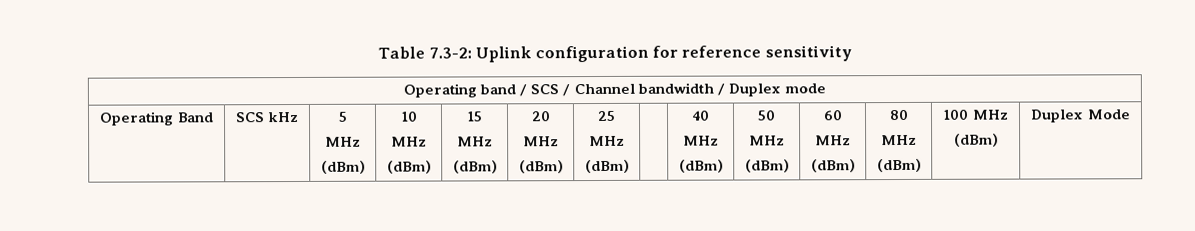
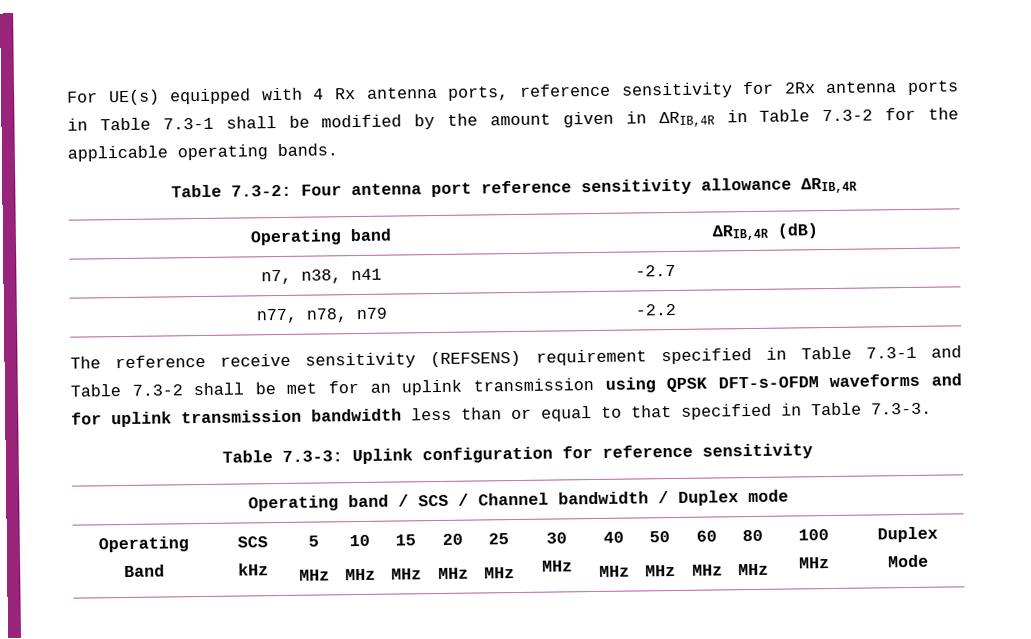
- Table 7.3-2: Uplink configuration for reference sensitivity
+ For UE(s) equipped with 4 Rx antenna ports, reference sensitivity for 2Rx antenna ports in Table 7.3-1 shall be modified by the amount given in ΔRIB,4R in Table 7.3-2 for the applicable operating bands.
+ Table 7.3-2: Four antenna port reference sensitivity allowance ΔRIB,4R
+ Operating band | ΔRIB,4R (dB)
+ n7, n38, n41 | -2.7
+ n77, n78, n79 | -2.2
+ The reference receive sensitivity (REFSENS) requirement specified in Table 7.3-1 and Table 7.3-2 shall be met for an uplink transmission using QPSK DFT-s-OFDM waveforms and for uplink transmission bandwidth less than or equal to that specified in Table 7.3-3.
+ Table 7.3-3: Uplink configuration for reference sensitivity
  Operating Band | SCS kHz | 5
- MHz
- (dBm) | 10
- MHz
- (dBm) | 15
- MHz
- (dBm) | 20
- MHz
- (dBm) | 25
- MHz
- (dBm) | | 40
- MHz
- (dBm) | 50
- MHz
- (dBm) | 60
- MHz
- (dBm) | 80
- MHz
- (dBm) | 100 MHz
- (dBm) | Duplex Mode
+ MHz | 10
+ MHz | 15
+ MHz | 20
+ MHz | 25
+ MHz | 30 MHz | 40
+ MHz | 50
+ MHz | 60
+ MHz | 80
+ MHz | 100 MHz | Duplex Mode

